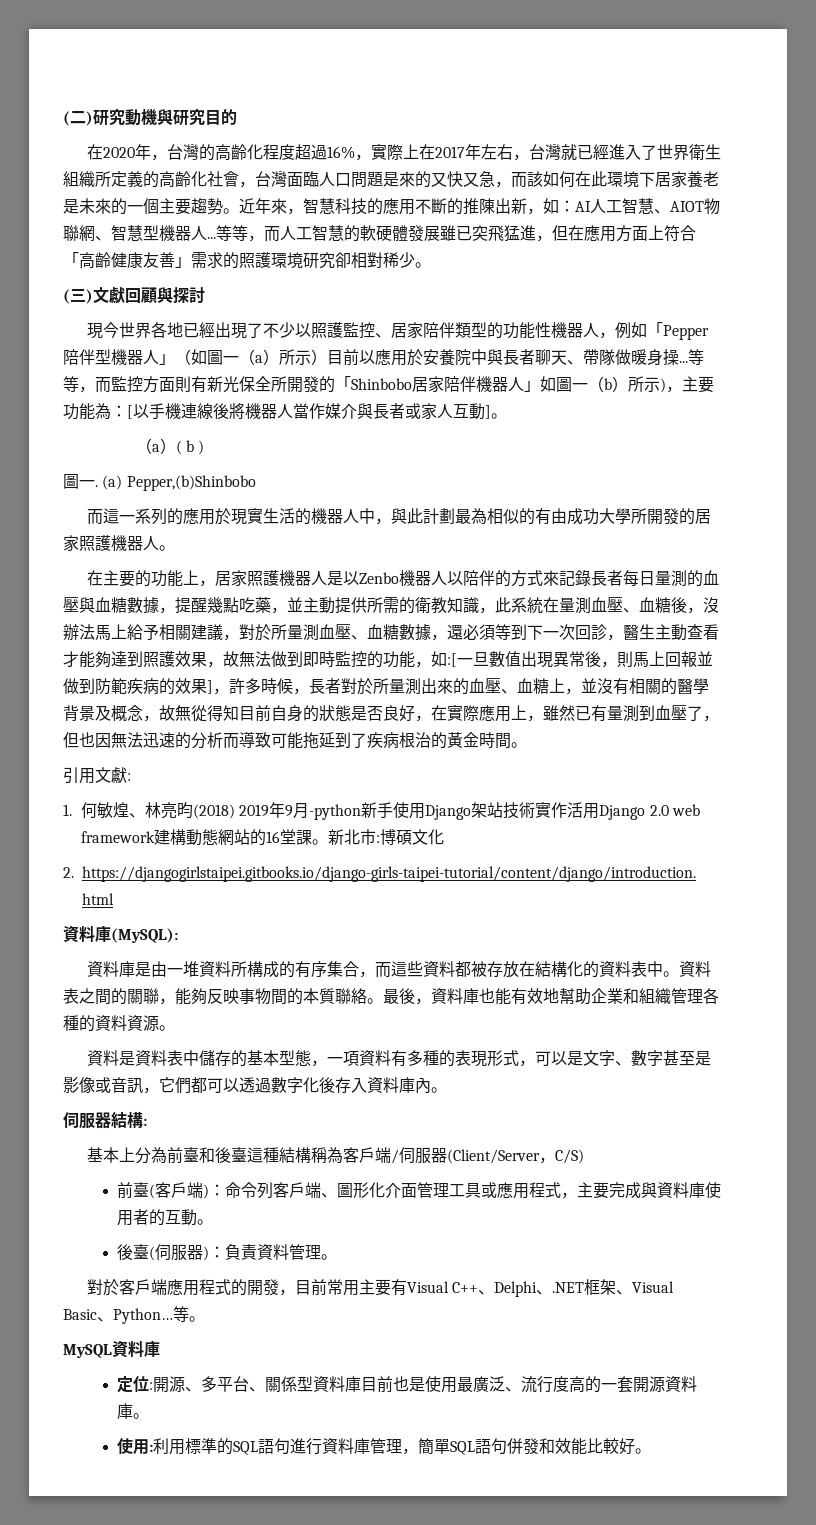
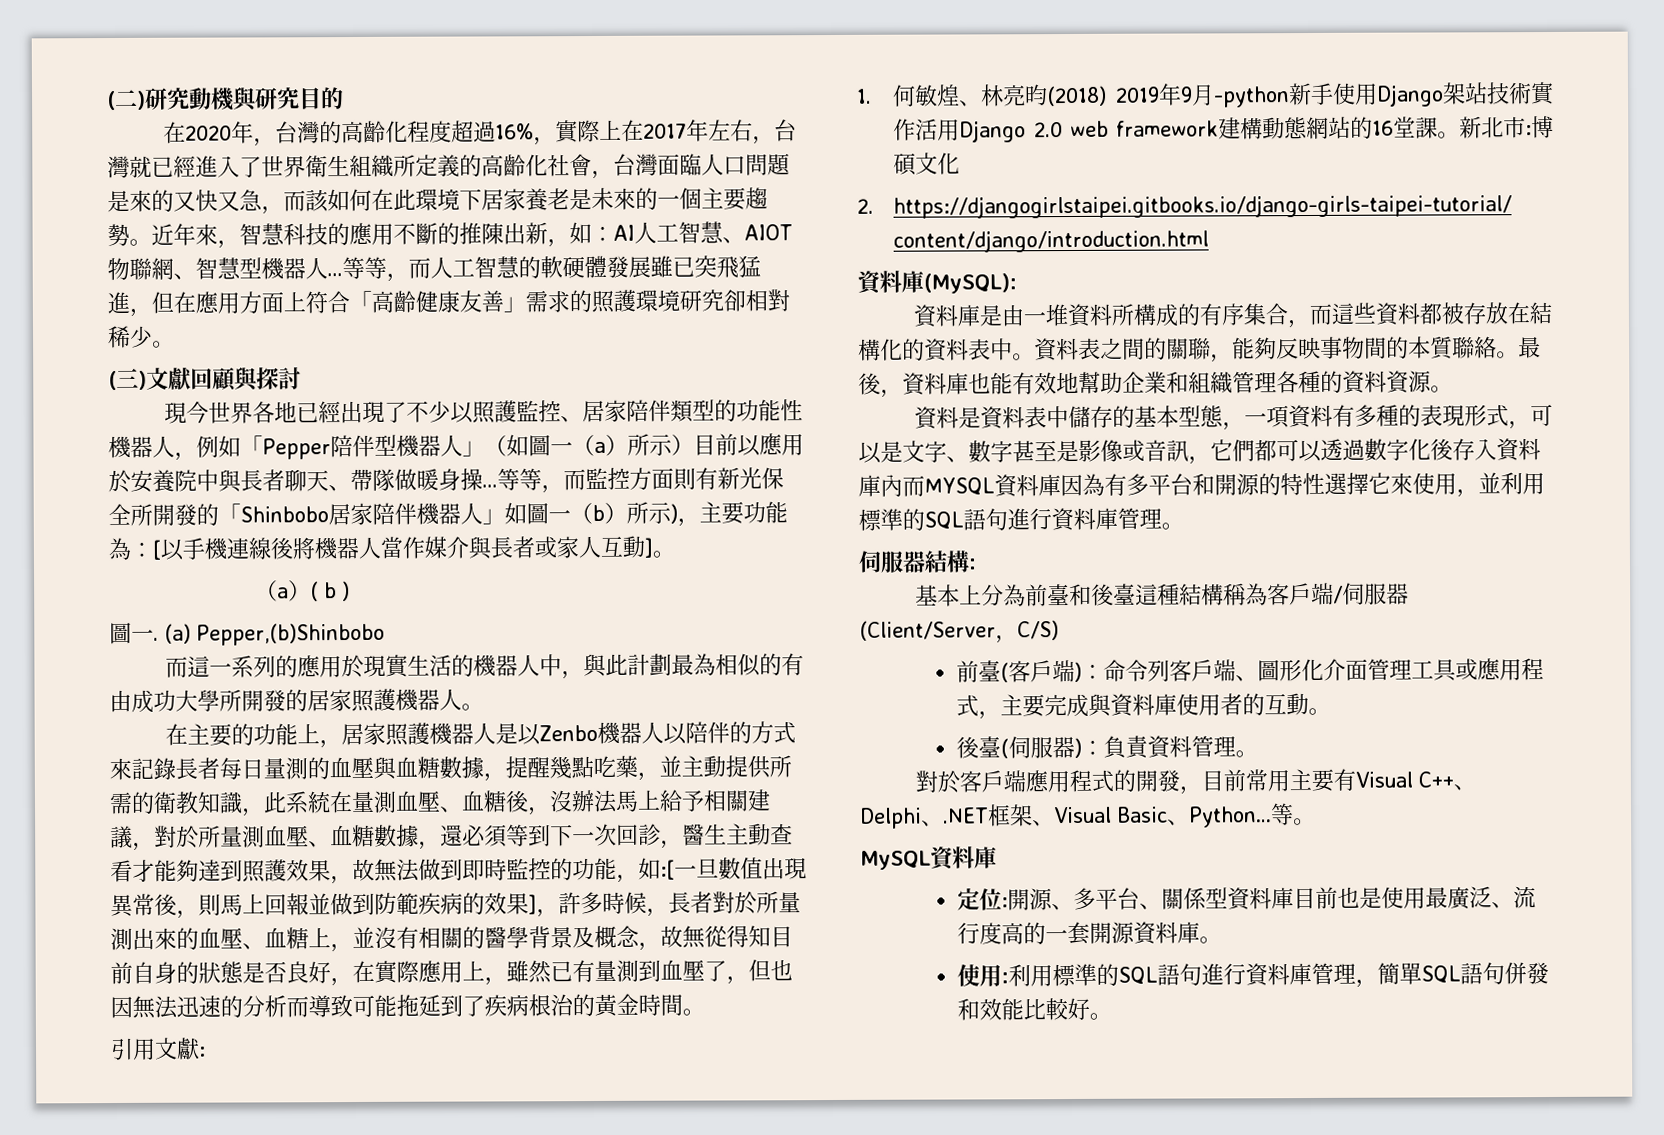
- 資料是資料表中儲存的基本型態，一項資料有多種的表現形式，可以是文字、數字甚至是影像或音訊，它們都可以透過數字化後存入資料庫內。
+ 資料是資料表中儲存的基本型態，一項資料有多種的表現形式，可以是文字、數字甚至是影像或音訊，它們都可以透過數字化後存入資料庫內而MYSQL資料庫因為有多平台和開源的特性選擇它來使用，並利用標準的SQL語句進行資料庫管理。

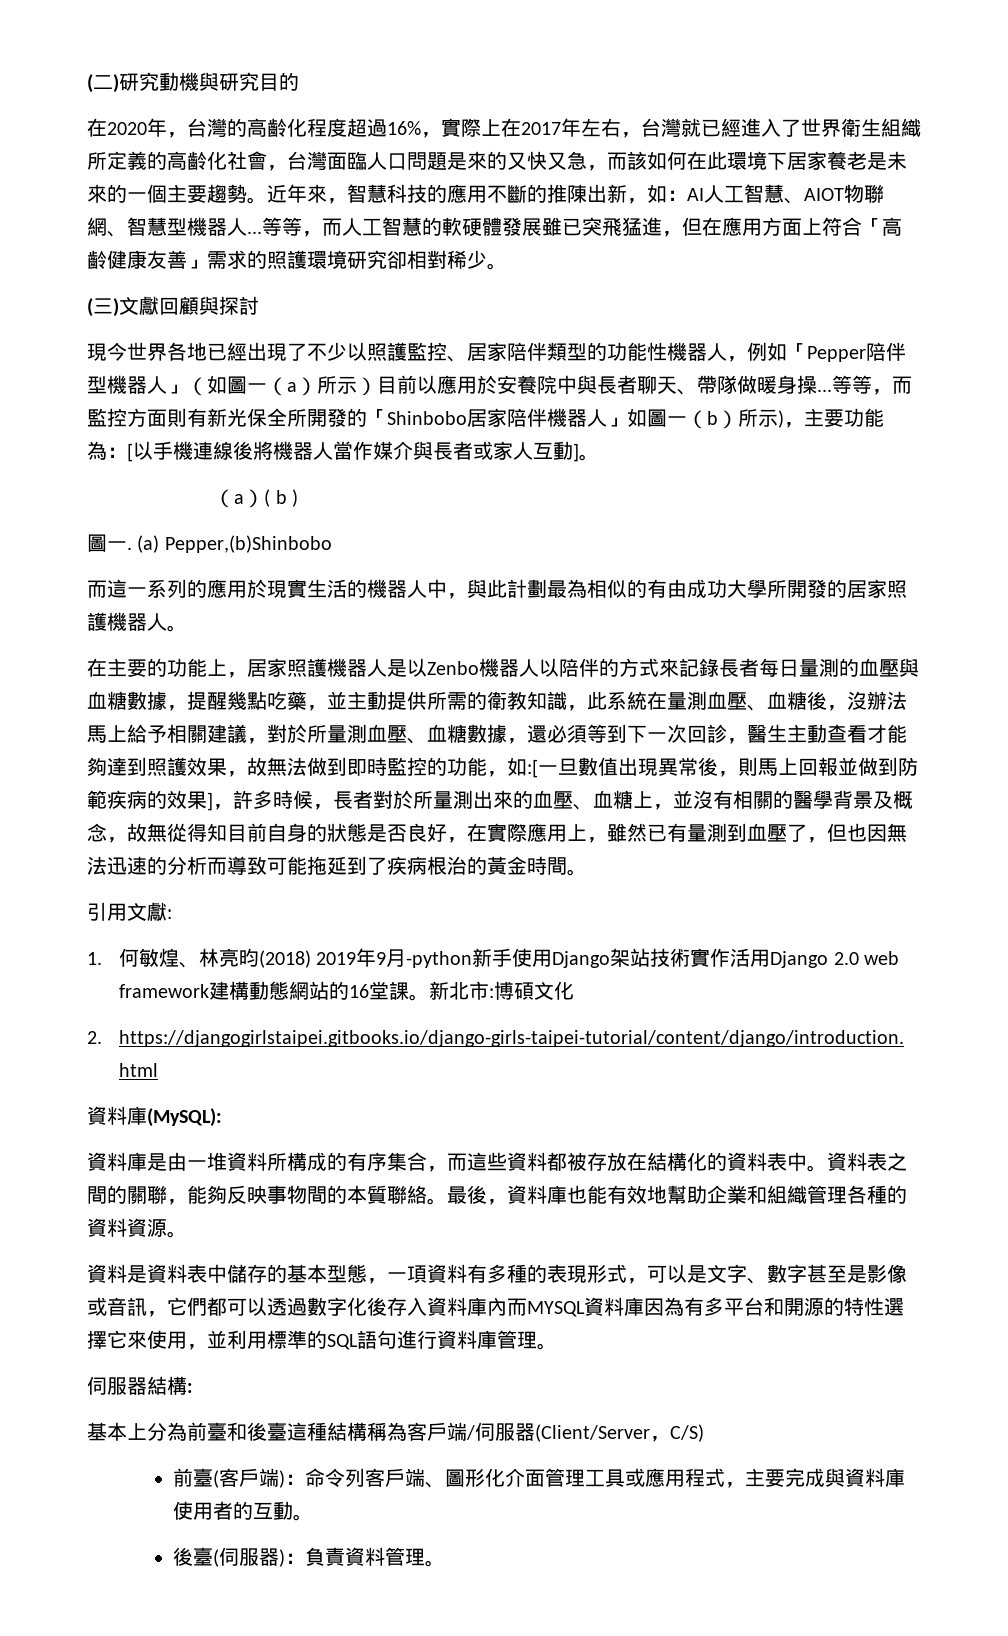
- 對於客戶端應用程式的開發，目前常用主要有Visual C++、Delphi、.NET框架、Visual Basic、Python…等。
- MySQL資料庫
- 定位:開源、多平台、關係型資料庫目前也是使用最廣泛、流行度高的一套開源資料庫。
- 使用:利用標準的SQL語句進行資料庫管理，簡單SQL語句併發和效能比較好。

